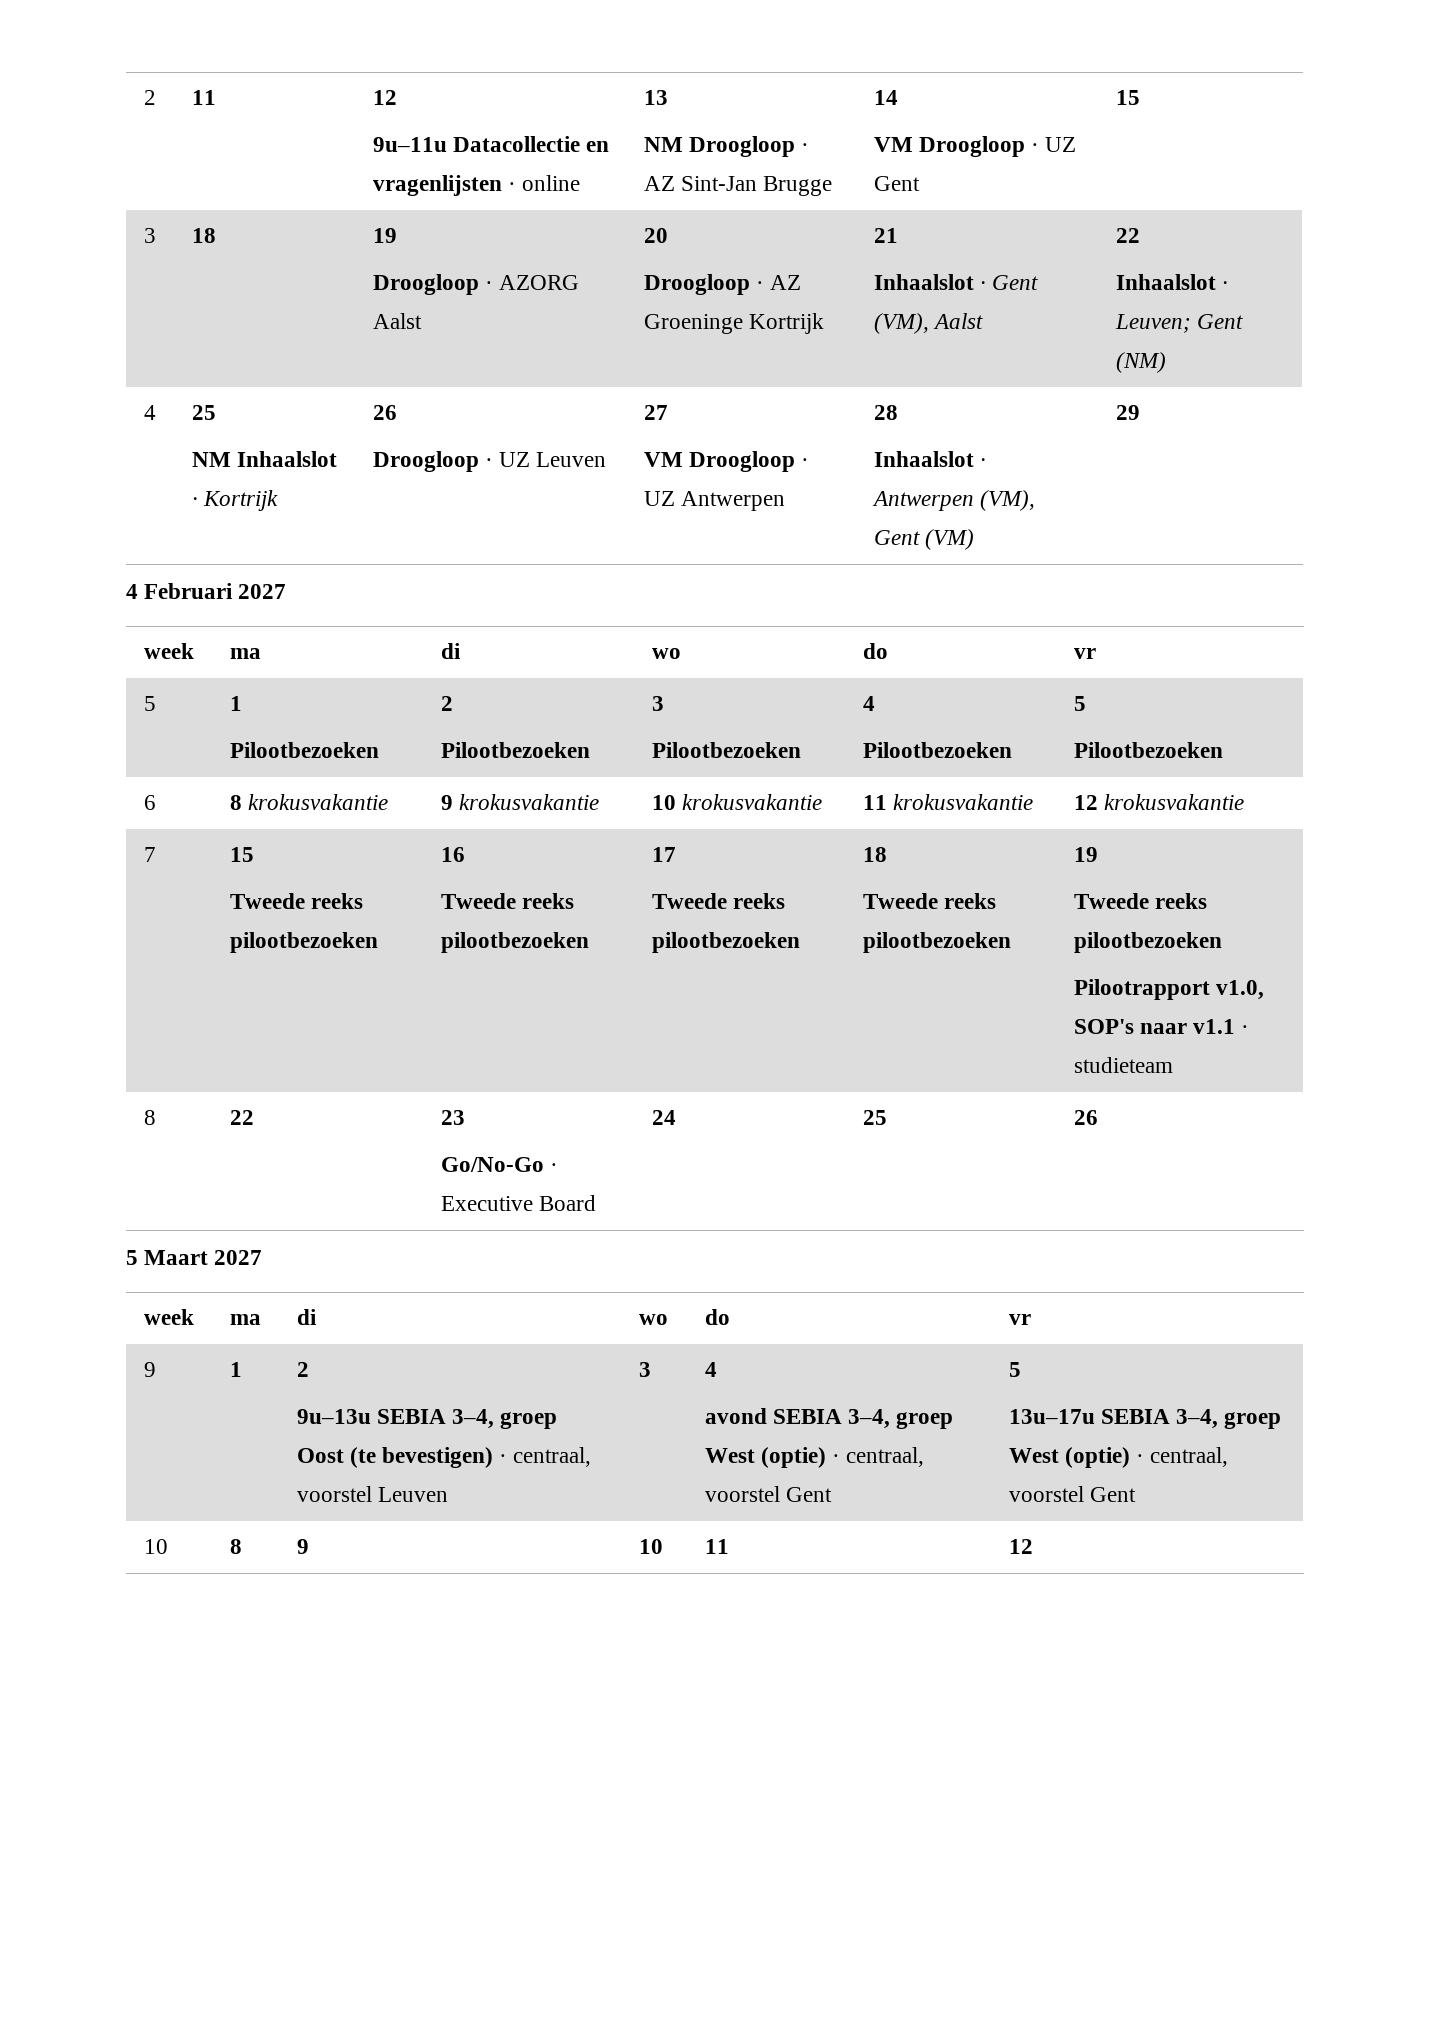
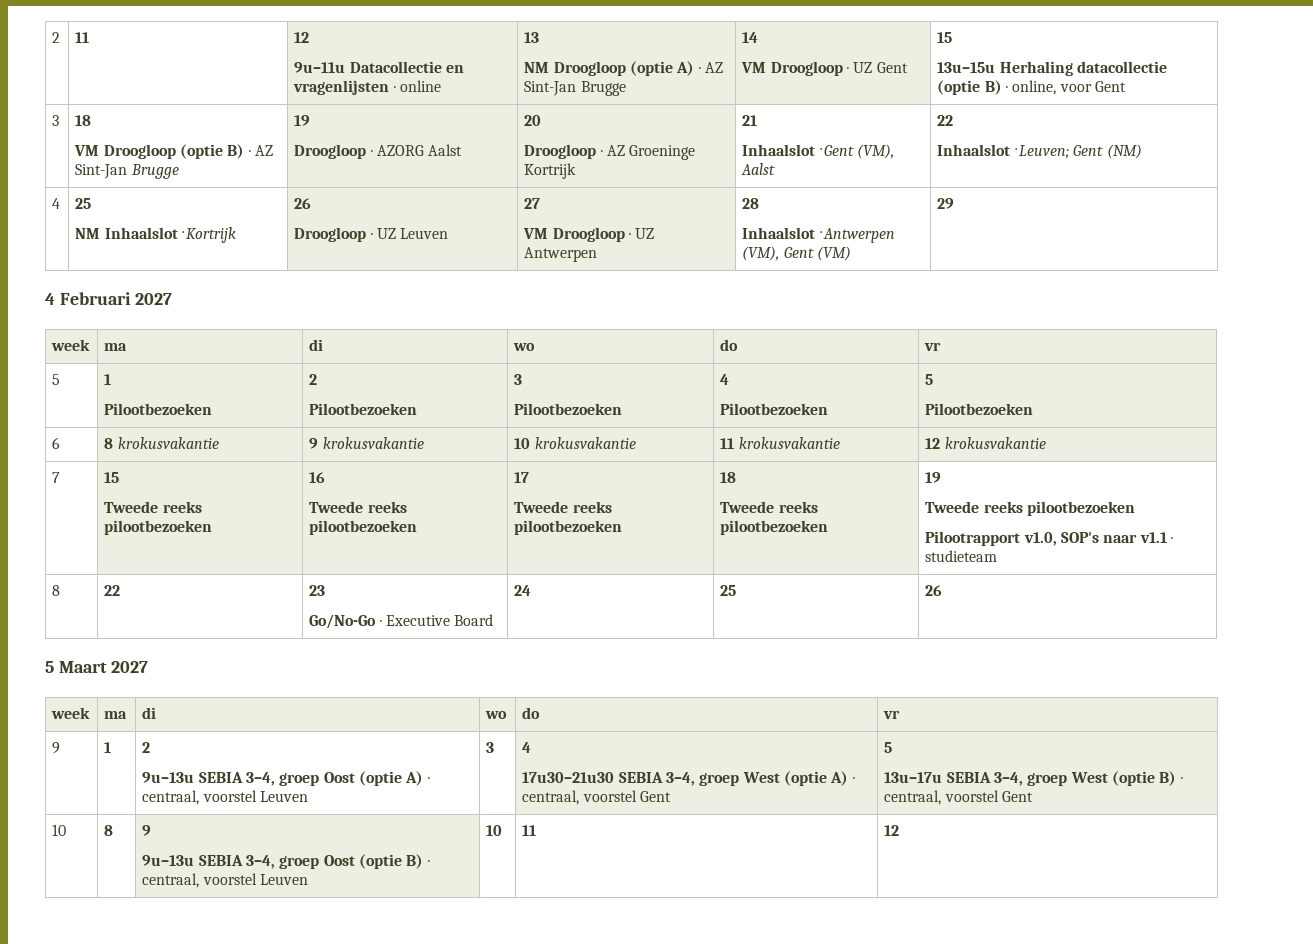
  2 | 11 | 12
  9u–11u Datacollectie en vragenlijsten · online | 13
- NM Droogloop · AZ Sint-Jan Brugge | 14
+ NM Droogloop (optie A) · AZ Sint-Jan Brugge | 14
  VM Droogloop · UZ Gent | 15
- 3 | 18 | 19
+ 13u–15u Herhaling datacollectie (optie B) · online, voor Gent
+ 3 | 18
+ VM Droogloop (optie B) · AZ Sint-Jan Brugge | 19
  9 | 1 | 2
- 9u–13u SEBIA 3–4, groep Oost (te bevestigen) · centraal, voorstel Leuven | 3 | 4
- avond SEBIA 3–4, groep West (optie) · centraal, voorstel Gent | 5
- 13u–17u SEBIA 3–4, groep West (optie) · centraal, voorstel Gent
+ 9u–13u SEBIA 3–4, groep Oost (optie A) · centraal, voorstel Leuven | 3 | 4
+ 17u30–21u30 SEBIA 3–4, groep West (optie A) · centraal, voorstel Gent | 5
+ 13u–17u SEBIA 3–4, groep West (optie B) · centraal, voorstel Gent
- 10 | 8 | 9 | 10 | 11 | 12
+ 10 | 8 | 9
+ 9u–13u SEBIA 3–4, groep Oost (optie B) · centraal, voorstel Leuven | 10 | 11 | 12

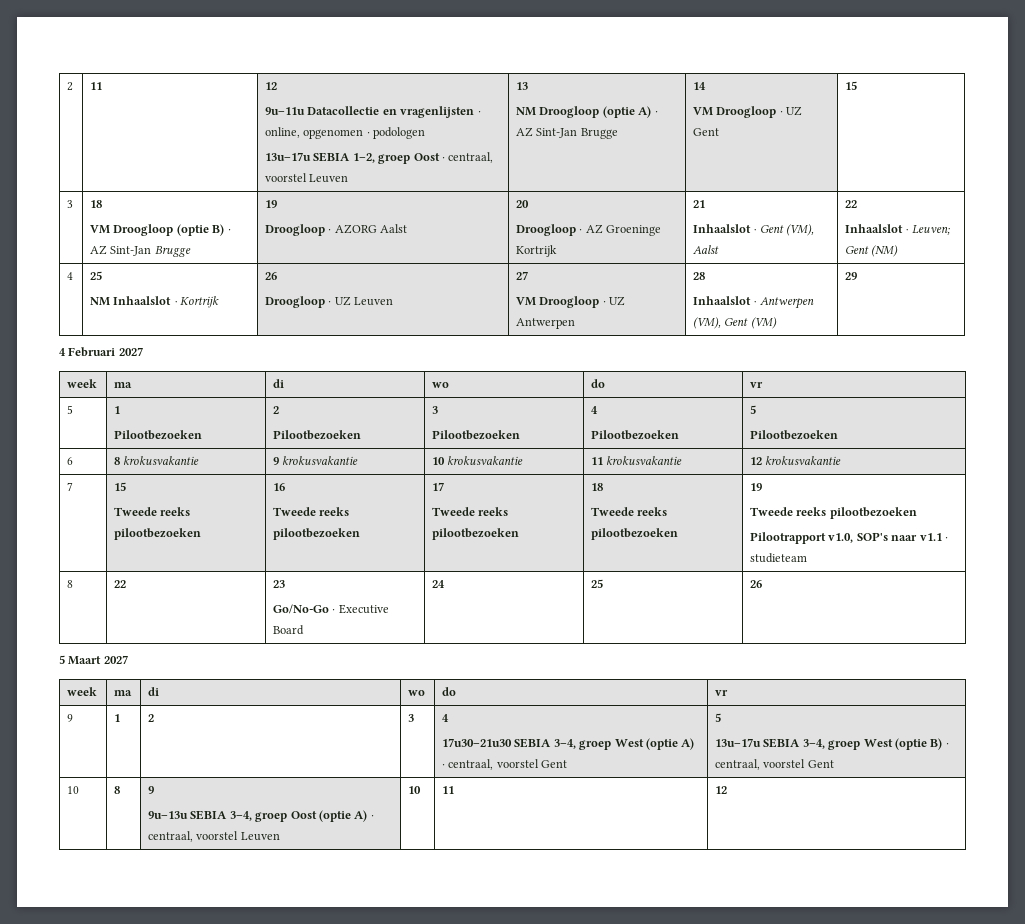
  2 | 11 | 12
- 9u–11u Datacollectie en vragenlijsten · online | 13
+ 9u–11u Datacollectie en vragenlijsten · online, opgenomen · podologen
+ 13u–17u SEBIA 1–2, groep Oost · centraal, voorstel Leuven | 13
  NM Droogloop (optie A) · AZ Sint-Jan Brugge | 14
  VM Droogloop · UZ Gent | 15
- 13u–15u Herhaling datacollectie (optie B) · online, voor Gent
- 9 | 1 | 2
- 9u–13u SEBIA 3–4, groep Oost (optie A) · centraal, voorstel Leuven | 3 | 4
+ 9 | 1 | 2 | 3 | 4
  10 | 8 | 9
- 9u–13u SEBIA 3–4, groep Oost (optie B) · centraal, voorstel Leuven | 10 | 11 | 12
+ 9u–13u SEBIA 3–4, groep Oost (optie A) · centraal, voorstel Leuven | 10 | 11 | 12

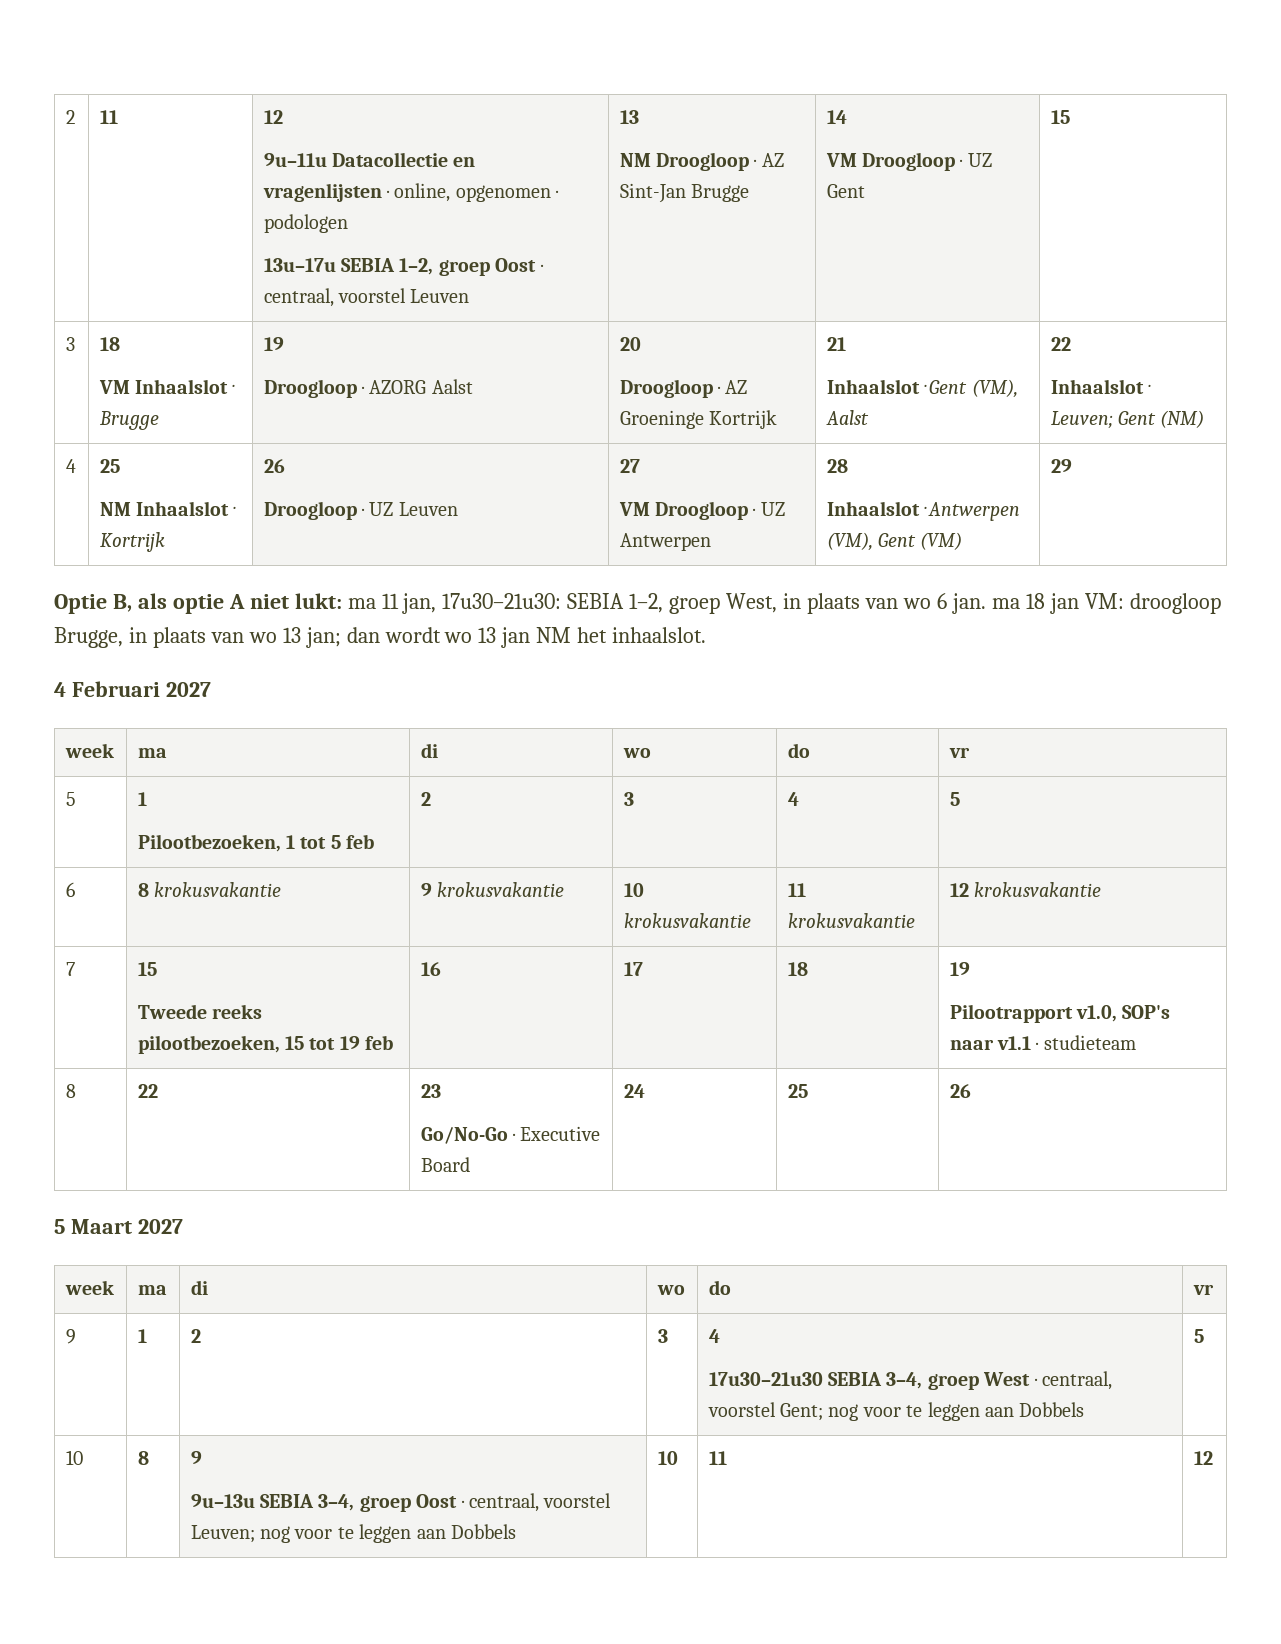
  2 | 11 | 12
  9u–11u Datacollectie en vragenlijsten · online, opgenomen · podologen
  13u–17u SEBIA 1–2, groep Oost · centraal, voorstel Leuven | 13
- NM Droogloop (optie A) · AZ Sint-Jan Brugge | 14
+ NM Droogloop · AZ Sint-Jan Brugge | 14
  3 | 18
- VM Droogloop (optie B) · AZ Sint-Jan Brugge | 19
+ VM Inhaalslot · Brugge | 19
+ Optie B, als optie A niet lukt: ma 11 jan, 17u30–21u30: SEBIA 1–2, groep West, in plaats van wo 6 jan. ma 18 jan VM: droogloop Brugge, in plaats van wo 13 jan; dan wordt wo 13 jan NM het inhaalslot.
  5 | 1
- Pilootbezoeken | 2
- Pilootbezoeken | 3
- Pilootbezoeken | 4
- Pilootbezoeken | 5
- Pilootbezoeken
+ Pilootbezoeken, 1 tot 5 feb | 2 | 3 | 4 | 5
  7 | 15
- Tweede reeks pilootbezoeken | 16
- Tweede reeks pilootbezoeken | 17
- Tweede reeks pilootbezoeken | 18
- Tweede reeks pilootbezoeken | 19
- Tweede reeks pilootbezoeken
+ Tweede reeks pilootbezoeken, 15 tot 19 feb | 16 | 17 | 18 | 19
  9 | 1 | 2 | 3 | 4
- 17u30–21u30 SEBIA 3–4, groep West (optie A) · centraal, voorstel Gent | 5
- 13u–17u SEBIA 3–4, groep West (optie B) · centraal, voorstel Gent
+ 17u30–21u30 SEBIA 3–4, groep West · centraal, voorstel Gent; nog voor te leggen aan Dobbels | 5
  10 | 8 | 9
- 9u–13u SEBIA 3–4, groep Oost (optie A) · centraal, voorstel Leuven | 10 | 11 | 12
+ 9u–13u SEBIA 3–4, groep Oost · centraal, voorstel Leuven; nog voor te leggen aan Dobbels | 10 | 11 | 12

